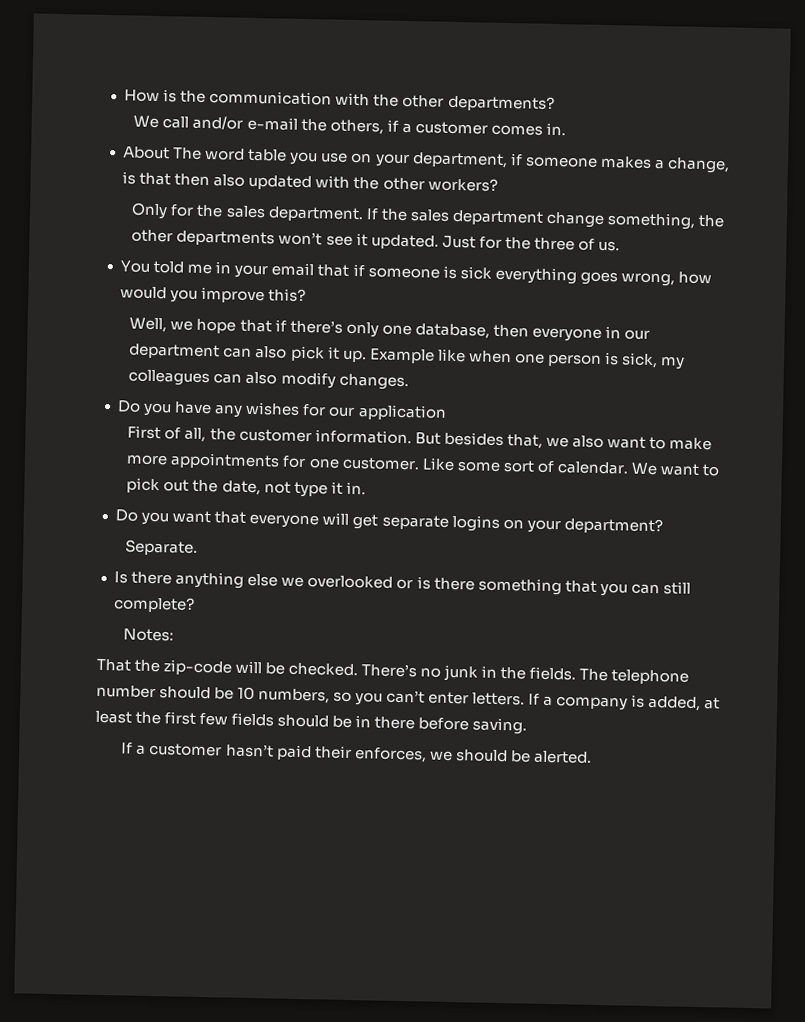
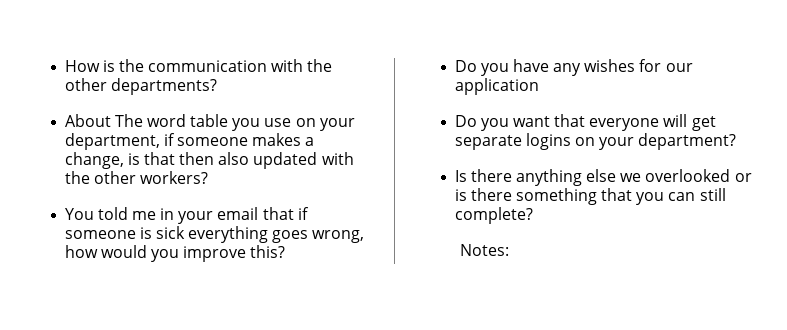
- We call and/or e-mail the others, if a customer comes in.
- Only for the sales department. If the sales department change something, the other departments won’t see it updated. Just for the three of us.
- Well, we hope that if there’s only one database, then everyone in our department can also pick it up. Example like when one person is sick, my colleagues can also modify changes.
- First of all, the customer information. But besides that, we also want to make more appointments for one customer. Like some sort of calendar. We want to pick out the date, not type it in.
- Separate.
- That the zip-code will be checked. There’s no junk in the fields. The telephone number should be 10 numbers, so you can’t enter letters. If a company is added, at least the first few fields should be in there before saving.
- If a customer hasn’t paid their enforces, we should be alerted.

